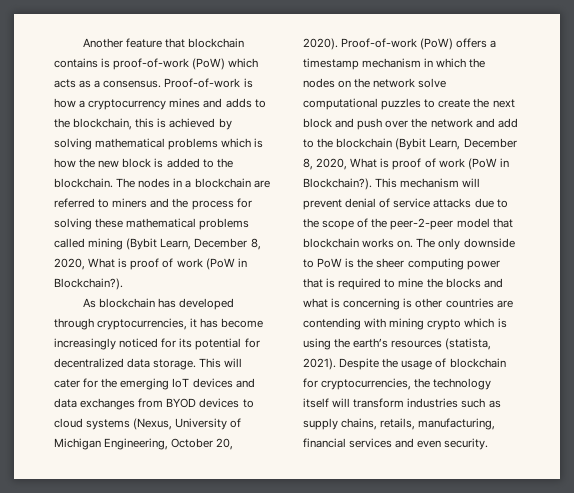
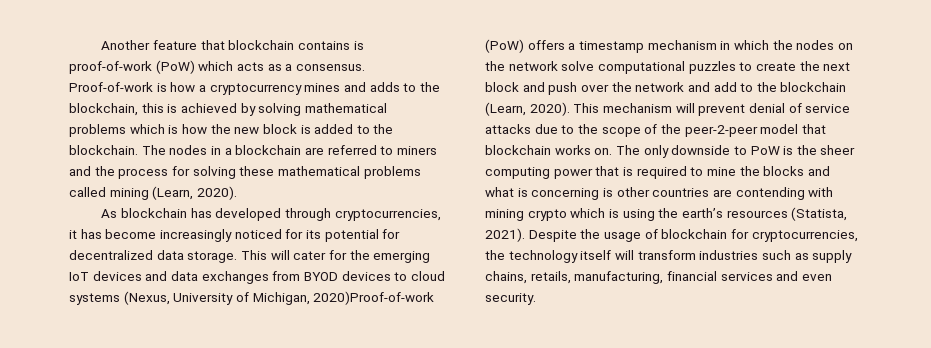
- The nodes in a blockchain are referred to miners and the process for solving these mathematical problems called mining (Bybit Learn, December 8, 2020, What is proof of work (PoW in Blockchain?).
+ The nodes in a blockchain are referred to miners and the process for solving these mathematical problems called mining (Learn, 2020).
- This will cater for the emerging IoT devices and data exchanges from BYOD devices to cloud systems (Nexus, University of Michigan Engineering, October 20, 2020). Proof-of-work (PoW) offers a timestamp mechanism in which the nodes on the network solve computational puzzles to create the next block and push over the network and add to the blockchain (Bybit Learn, December 8, 2020, What is proof of work (PoW in Blockchain?).
+ This will cater for the emerging IoT devices and data exchanges from BYOD devices to cloud systems (Nexus, University of Michigan, 2020)Proof-of-work (PoW) offers a timestamp mechanism in which the nodes on the network solve computational puzzles to create the next block and push over the network and add to the blockchain (Learn, 2020).
- The only downside to PoW is the sheer computing power that is required to mine the blocks and what is concerning is other countries are contending with mining crypto which is using the earth’s resources (statista, 2021).
+ The only downside to PoW is the sheer computing power that is required to mine the blocks and what is concerning is other countries are contending with mining crypto which is using the earth’s resources (Statista, 2021).

